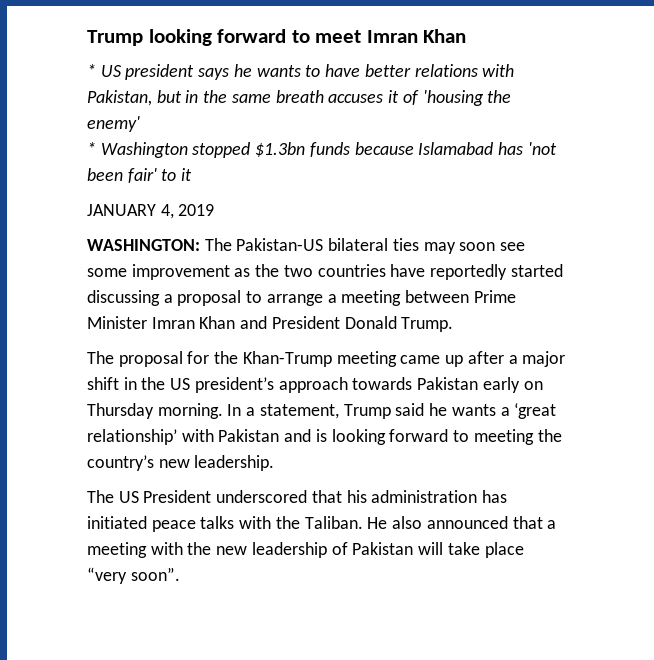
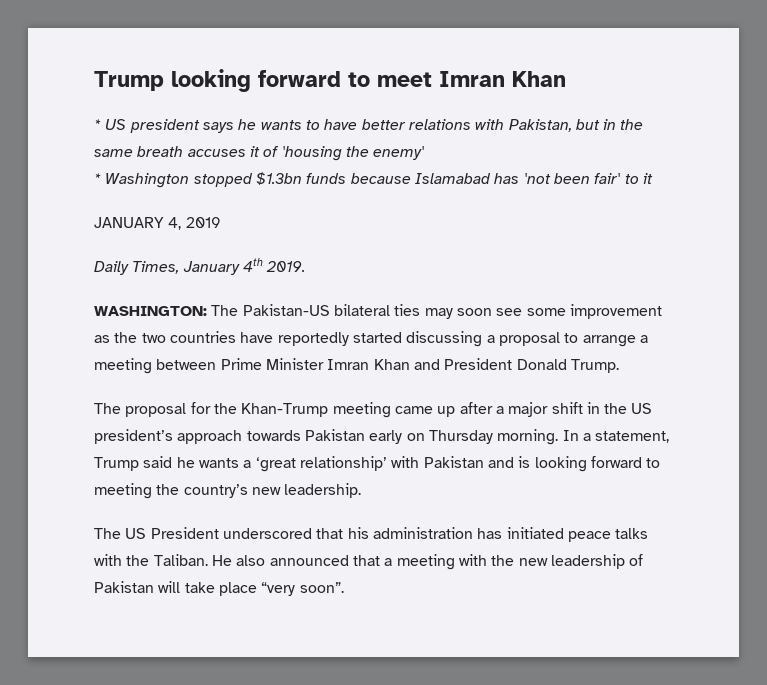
+ Daily Times, January 4th 2019.

